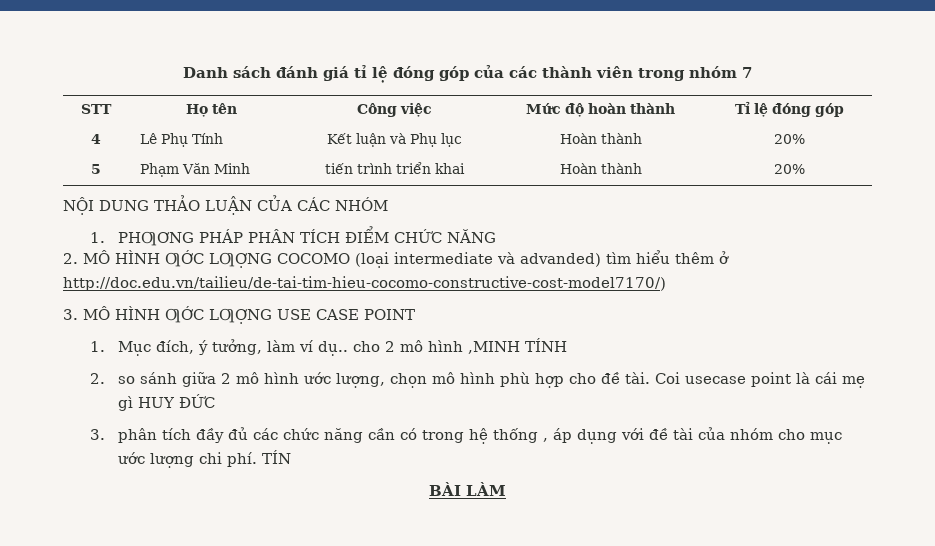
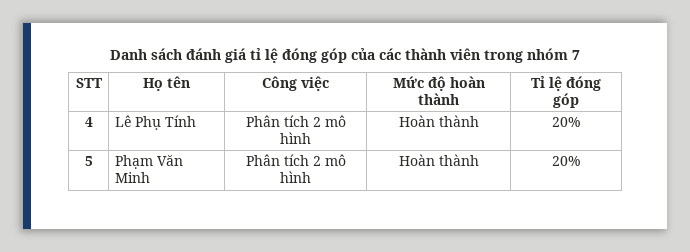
- 4 | Lê Phụ Tính | Kết luận và Phụ lục | Hoàn thành | 20%
+ 4 | Lê Phụ Tính | Phân tích 2 mô hình | Hoàn thành | 20%
- 5 | Phạm Văn Minh | tiến trình triển khai | Hoàn thành | 20%
- NỘI DUNG THẢO LUẬN CỦA CÁC NHÓM
- 1. PHƢƠNG PHÁP PHÂN TÍCH ĐIỂM CHỨC NĂNG
- 2. MÔ HÌNH ƢỚC LƢỢNG COCOMO (loại intermediate và advanded) tìm hiểu thêm ở http://doc.edu.vn/tailieu/de-tai-tim-hieu-cocomo-constructive-cost-model7170/)
- 3. MÔ HÌNH ƢỚC LƢỢNG USE CASE POINT
- 1. Mục đích, ý tưởng, làm ví dụ.. cho 2 mô hình ,MINH TÍNH
- 2. so sánh giữa 2 mô hình ước lượng, chọn mô hình phù hợp cho đề tài. Coi usecase point là cái mẹ gì HUY ĐỨC
- 3. phân tích đầy đủ các chức năng cần có trong hệ thống , áp dụng với đề tài của nhóm cho mục ước lượng chi phí. TÍN
- BÀI LÀM
+ 5 | Phạm Văn Minh | Phân tích 2 mô hình | Hoàn thành | 20%

